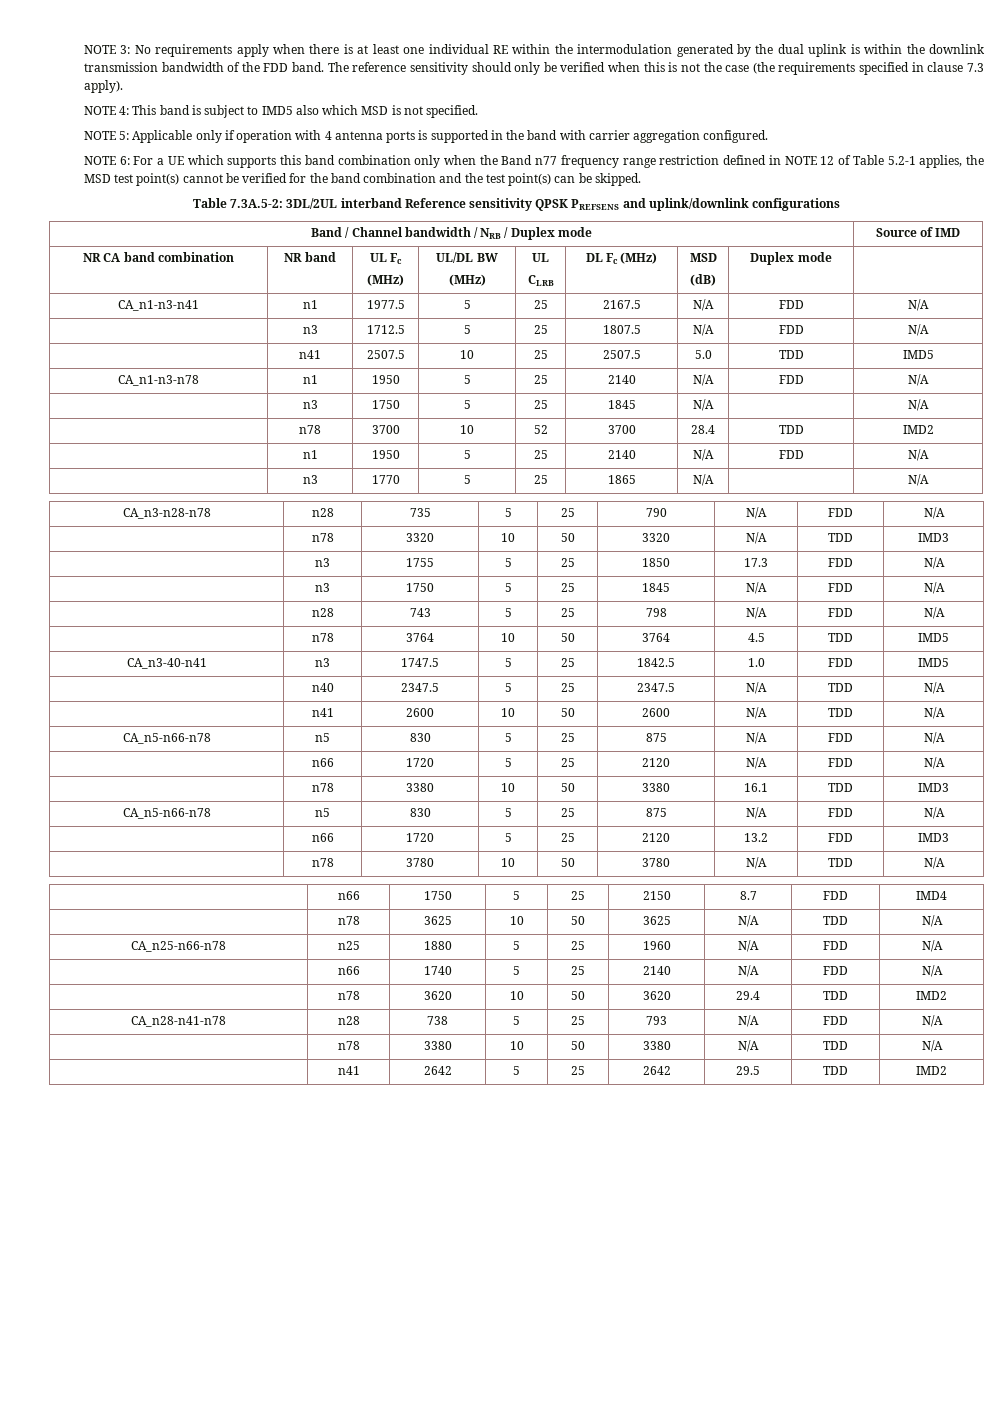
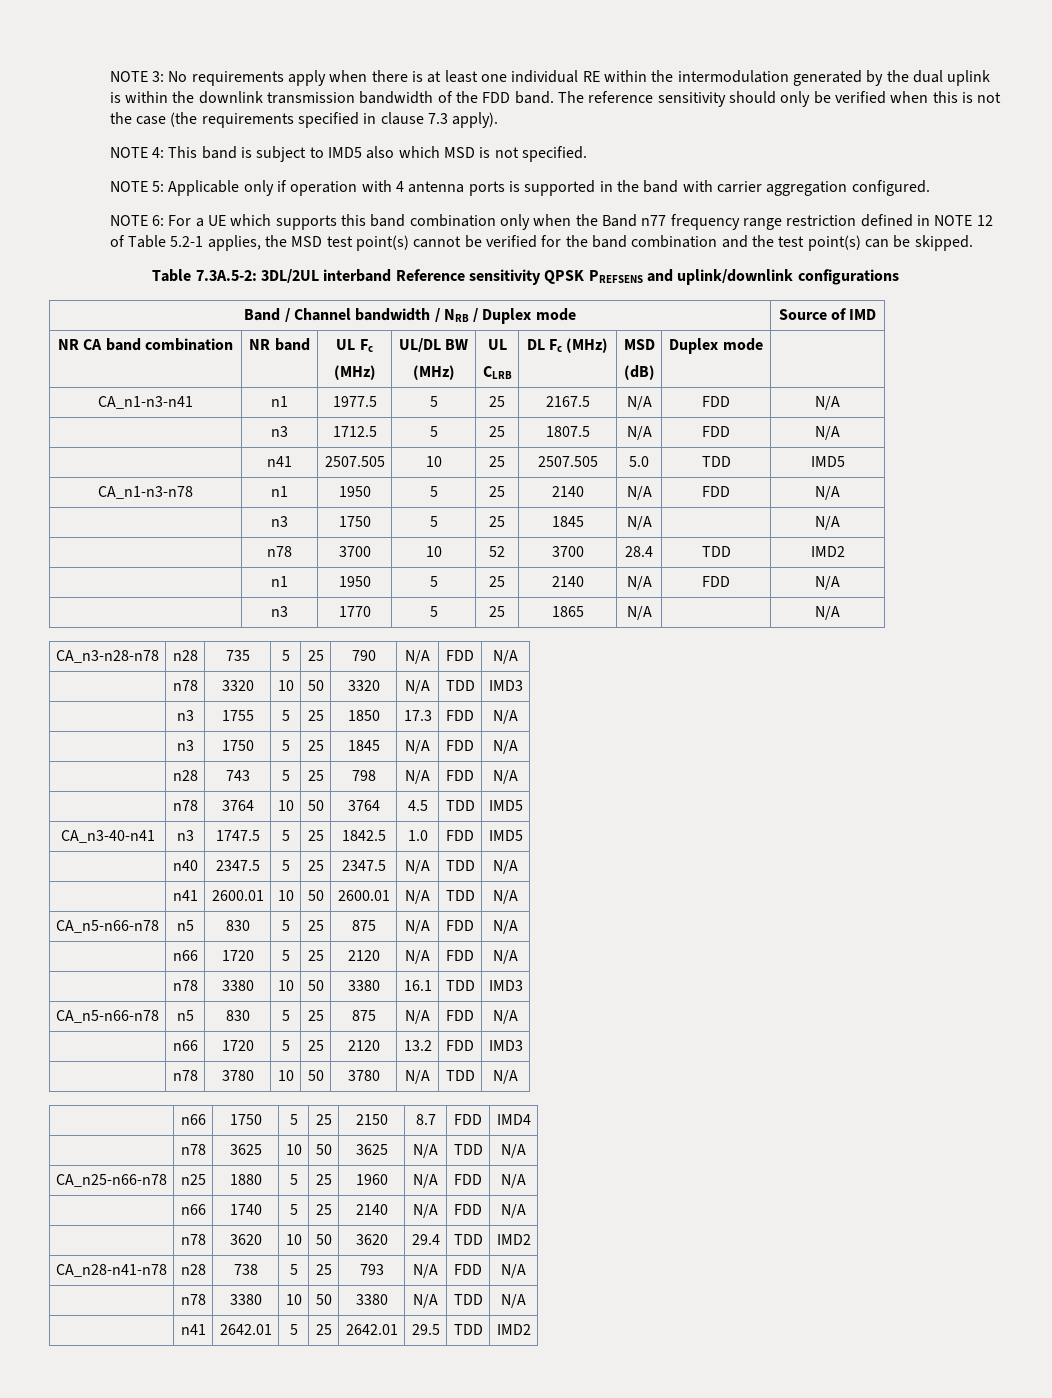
- | n41 | 2507.5 | 10 | 25 | 2507.5 | 5.0 | TDD | IMD5
+ | n41 | 2507.505 | 10 | 25 | 2507.505 | 5.0 | TDD | IMD5
- | n41 | 2600 | 10 | 50 | 2600 | N/A | TDD | N/A
+ | n41 | 2600.01 | 10 | 50 | 2600.01 | N/A | TDD | N/A
- | n41 | 2642 | 5 | 25 | 2642 | 29.5 | TDD | IMD2
+ | n41 | 2642.01 | 5 | 25 | 2642.01 | 29.5 | TDD | IMD2

